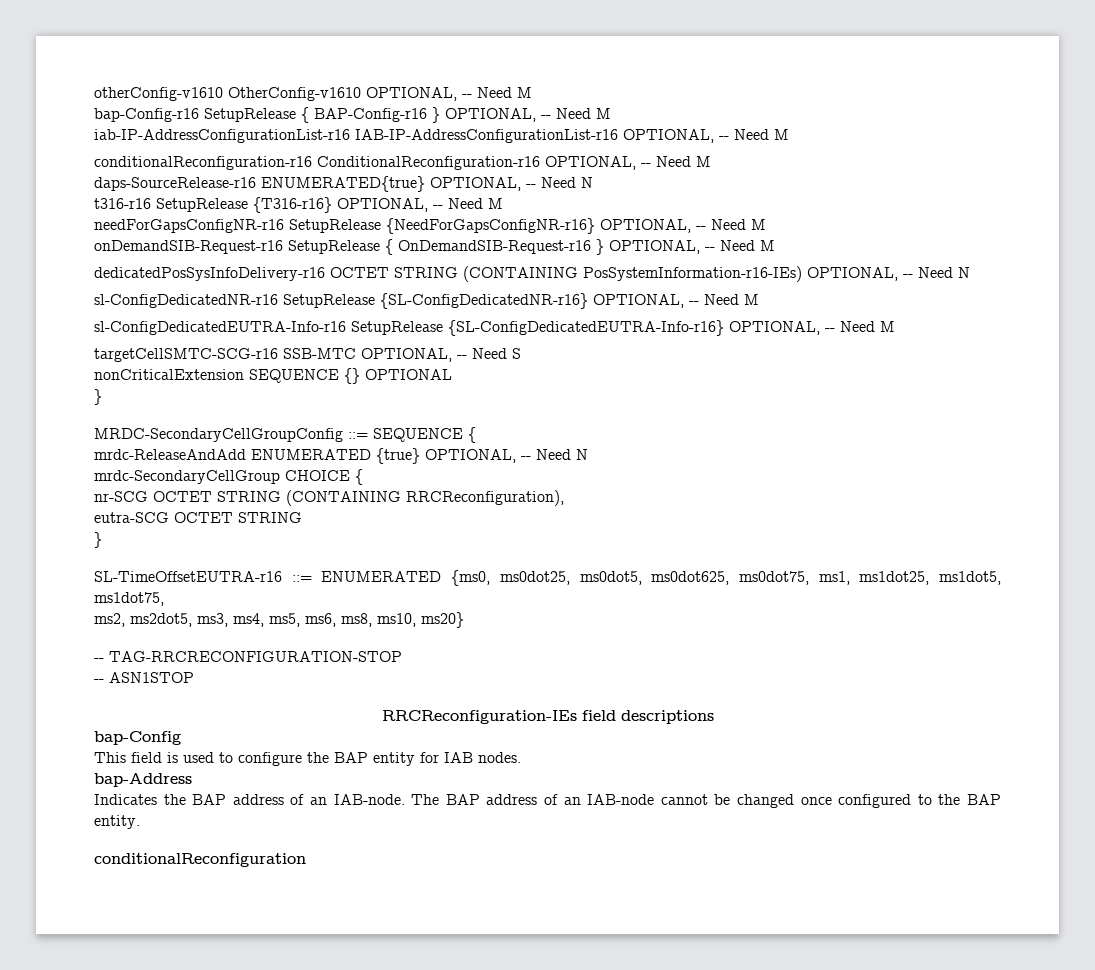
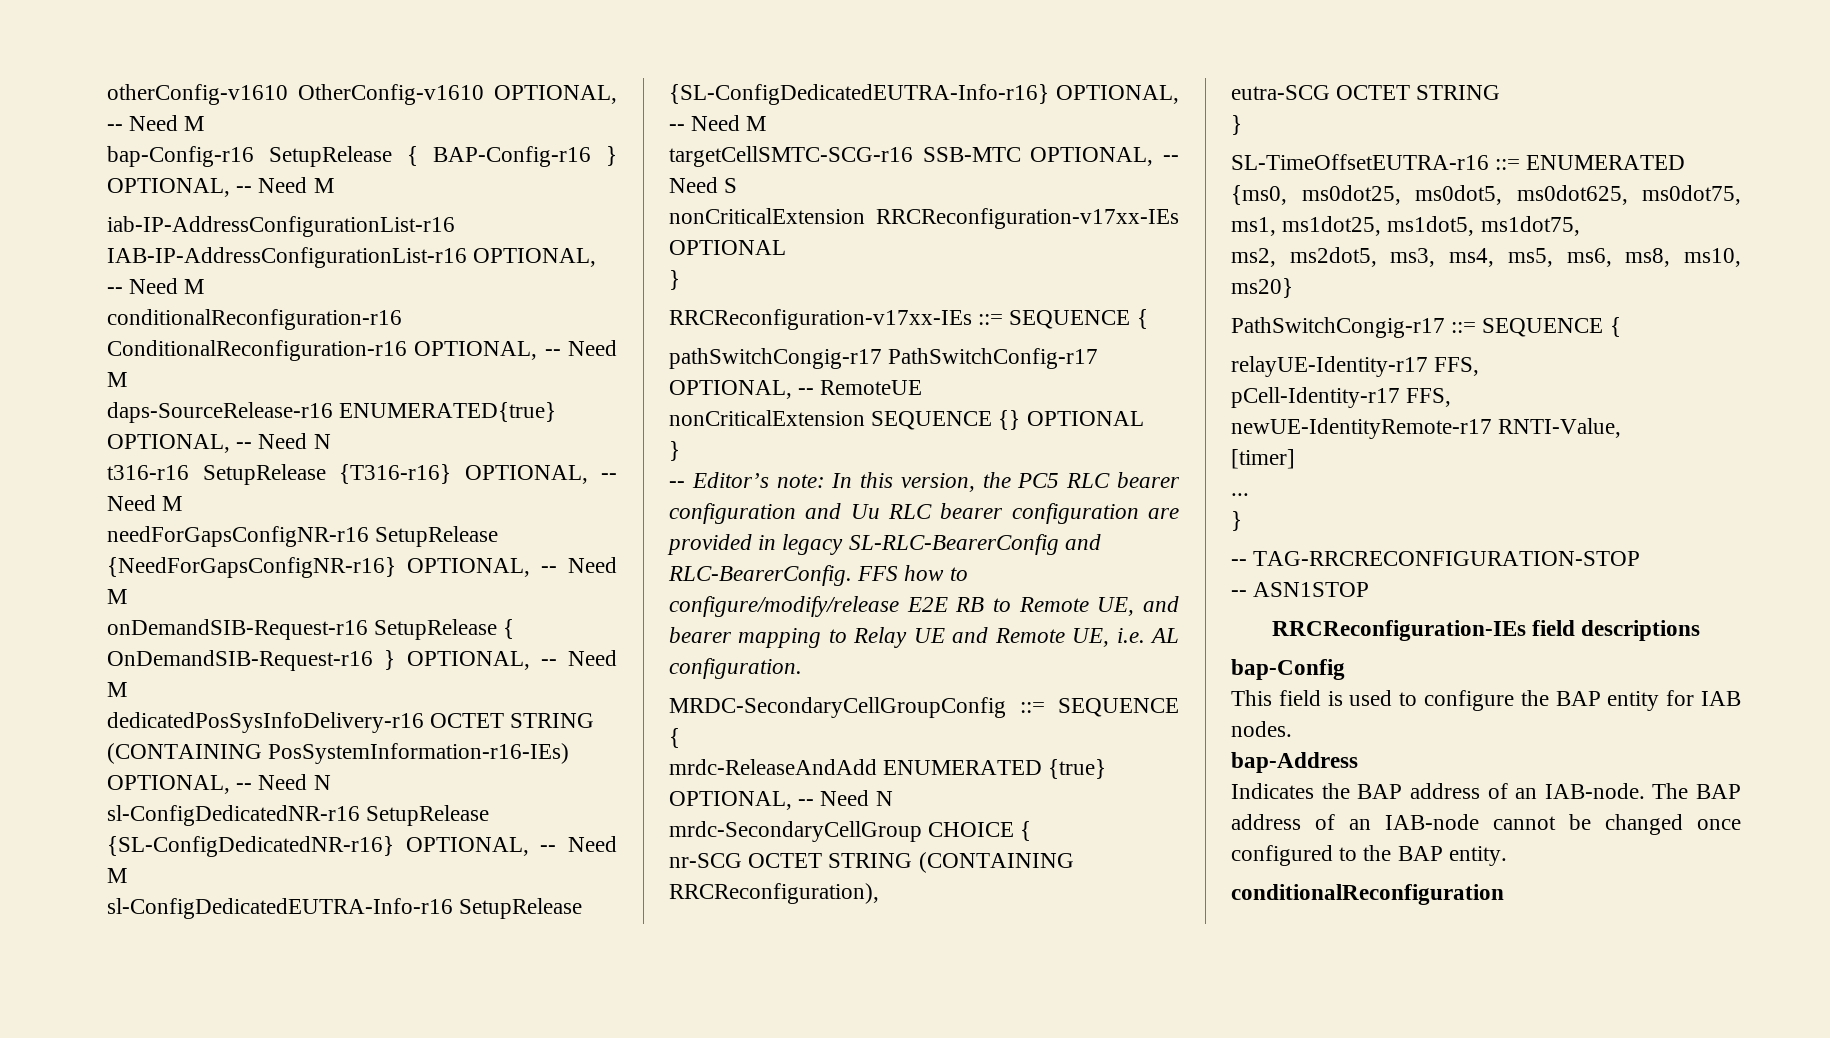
+ nonCriticalExtension RRCReconfiguration-v17xx-IEs OPTIONAL
+ }
+ RRCReconfiguration-v17xx-IEs ::= SEQUENCE {
+ pathSwitchCongig-r17 PathSwitchConfig-r17 OPTIONAL, -- RemoteUE
+ -- Editor’s note: In this version, the PC5 RLC bearer configuration and Uu RLC bearer configuration are provided in legacy SL-RLC-BearerConfig and RLC-BearerConfig. FFS how to configure/modify/release E2E RB to Remote UE, and bearer mapping to Relay UE and Remote UE, i.e. AL configuration.
+ PathSwitchCongig-r17 ::= SEQUENCE {
+ relayUE-Identity-r17 FFS,
+ pCell-Identity-r17 FFS,
+ newUE-IdentityRemote-r17 RNTI-Value,
+ [timer]
+ ...
+ }

